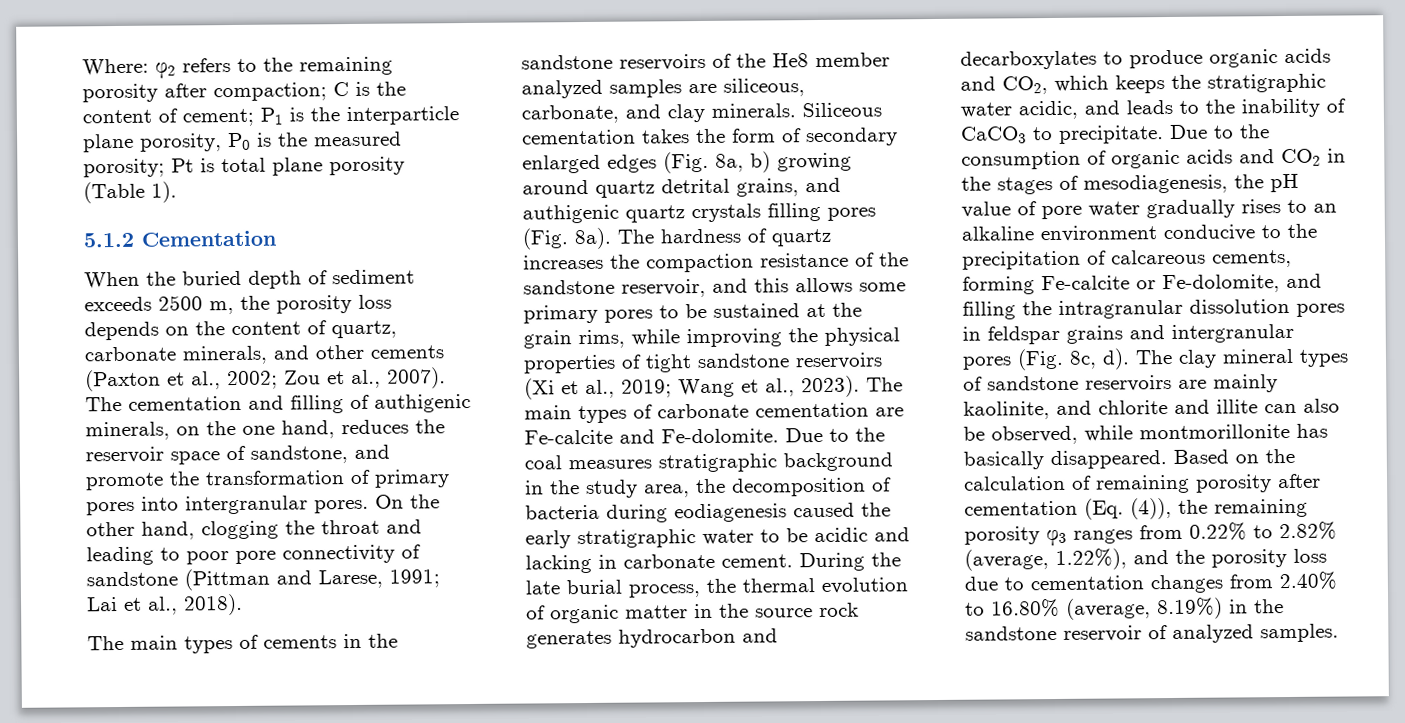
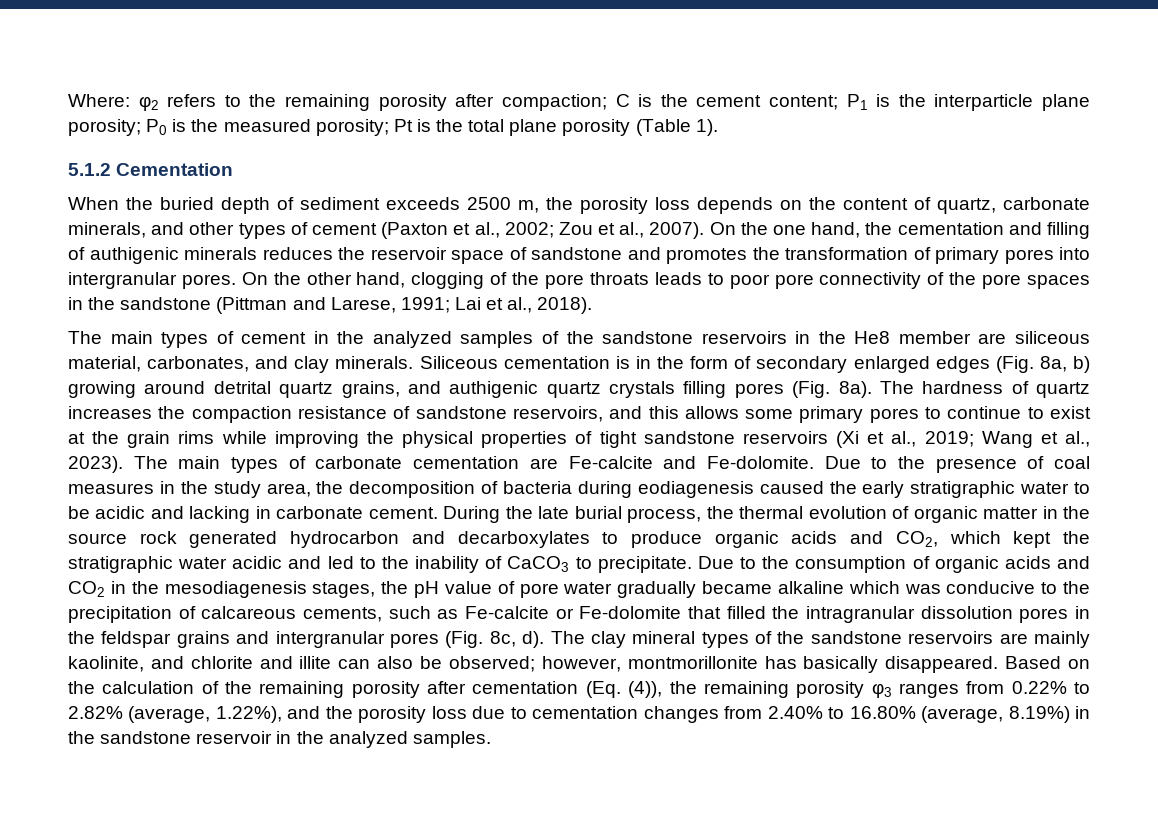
- Where: φ2 refers to the remaining porosity after compaction; C is the content of cement; P1 is the interparticle plane porosity, P0 is the measured porosity; Pt is total plane porosity (Table 1).
+ Where: φ2 refers to the remaining porosity after compaction; C is the cement content; P1 is the interparticle plane porosity; P0 is the measured porosity; Pt is the total plane porosity (Table 1).
- When the buried depth of sediment exceeds 2500 m, the porosity loss depends on the content of quartz, carbonate minerals, and other cements (Paxton et al., 2002; Zou et al., 2007).
+ When the buried depth of sediment exceeds 2500 m, the porosity loss depends on the content of quartz, carbonate minerals, and other types of cement (Paxton et al., 2002; Zou et al., 2007).
- The cementation and filling of authigenic minerals, on the one hand, reduces the reservoir space of sandstone, and promote the transformation of primary pores into intergranular pores.
+ On the one hand, the cementation and filling of authigenic minerals reduces the reservoir space of sandstone and promotes the transformation of primary pores into intergranular pores.
- On the other hand, clogging the throat and leading to poor pore connectivity of sandstone (Pittman and Larese, 1991; Lai et al., 2018).
+ On the other hand, clogging of the pore throats leads to poor pore connectivity of the pore spaces in the sandstone (Pittman and Larese, 1991; Lai et al., 2018).
- The main types of cements in the sandstone reservoirs of the He8 member analyzed samples are siliceous, carbonate, and clay minerals.
+ The main types of cement in the analyzed samples of the sandstone reservoirs in the He8 member are siliceous material, carbonates, and clay minerals.
- Siliceous cementation takes the form of secondary enlarged edges (Fig. 8a, b) growing around quartz detrital grains, and authigenic quartz crystals filling pores (Fig. 8a).
+ Siliceous cementation is in the form of secondary enlarged edges (Fig. 8a, b) growing around detrital quartz grains, and authigenic quartz crystals filling pores (Fig. 8a).
- The hardness of quartz increases the compaction resistance of the sandstone reservoir, and this allows some primary pores to be sustained at the grain rims, while improving the physical properties of tight sandstone reservoirs (Xi et al., 2019; Wang et al., 2023).
+ The hardness of quartz increases the compaction resistance of sandstone reservoirs, and this allows some primary pores to continue to exist at the grain rims while improving the physical properties of tight sandstone reservoirs (Xi et al., 2019; Wang et al., 2023).
- Due to the coal measures stratigraphic background in the study area, the decomposition of bacteria during eodiagenesis caused the early stratigraphic water to be acidic and lacking in carbonate cement.
+ Due to the presence of coal measures in the study area, the decomposition of bacteria during eodiagenesis caused the early stratigraphic water to be acidic and lacking in carbonate cement.
- During the late burial process, the thermal evolution of organic matter in the source rock generates hydrocarbon and decarboxylates to produce organic acids and CO2, which keeps the stratigraphic water acidic, and leads to the inability of CaCO3 to precipitate.
+ During the late burial process, the thermal evolution of organic matter in the source rock generated hydrocarbon and decarboxylates to produce organic acids and CO2, which kept the stratigraphic water acidic and led to the inability of CaCO3 to precipitate.
- Due to the consumption of organic acids and CO2 in the stages of mesodiagenesis, the pH value of pore water gradually rises to an alkaline environment conducive to the precipitation of calcareous cements, forming Fe-calcite or Fe-dolomite, and filling the intragranular dissolution pores in feldspar grains and intergranular pores (Fig. 8c, d).
+ Due to the consumption of organic acids and CO2 in the mesodiagenesis stages, the pH value of pore water gradually became alkaline which was conducive to the precipitation of calcareous cements, such as Fe-calcite or Fe-dolomite that filled the intragranular dissolution pores in the feldspar grains and intergranular pores (Fig. 8c, d).
- The clay mineral types of sandstone reservoirs are mainly kaolinite, and chlorite and illite can also be observed, while montmorillonite has basically disappeared.
+ The clay mineral types of the sandstone reservoirs are mainly kaolinite, and chlorite and illite can also be observed; however, montmorillonite has basically disappeared.
- Based on the calculation of remaining porosity after cementation (Eq. (4)), the remaining porosity φ3 ranges from 0.22% to 2.82% (average, 1.22%), and the porosity loss due to cementation changes from 2.40% to 16.80% (average, 8.19%) in the sandstone reservoir of analyzed samples.
+ Based on the calculation of the remaining porosity after cementation (Eq. (4)), the remaining porosity φ3 ranges from 0.22% to 2.82% (average, 1.22%), and the porosity loss due to cementation changes from 2.40% to 16.80% (average, 8.19%) in the sandstone reservoir in the analyzed samples.

